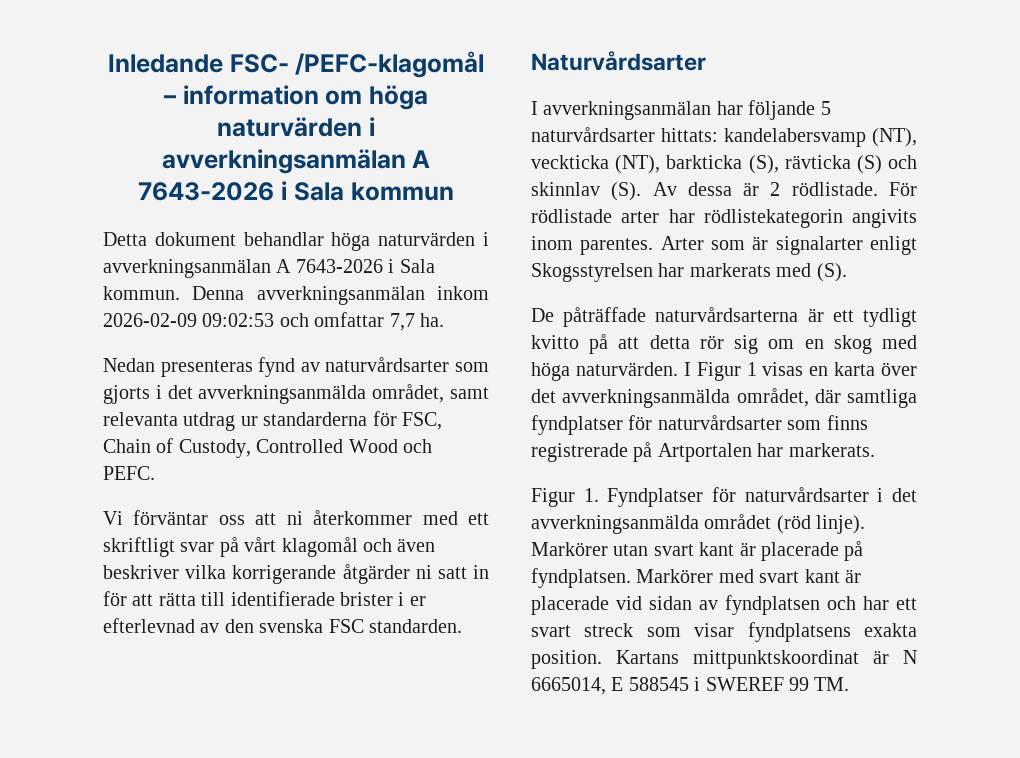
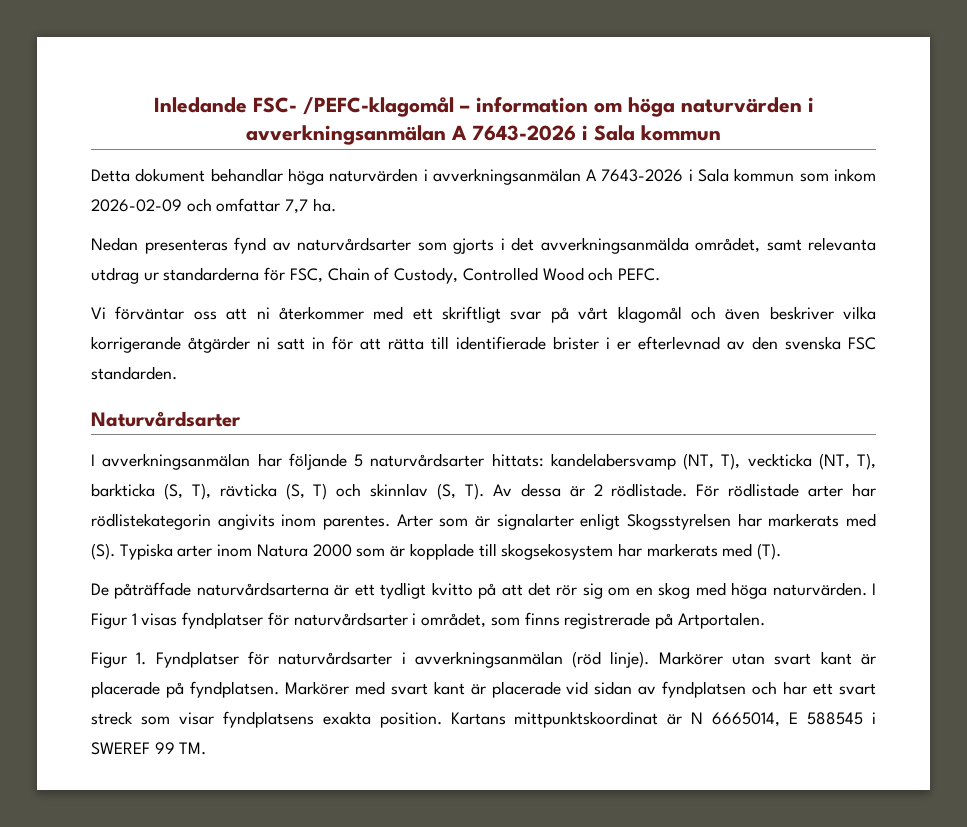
- Detta dokument behandlar höga naturvärden i avverkningsanmälan A 7643-2026 i Sala kommun. Denna avverkningsanmälan inkom 2026-02-09 09:02:53 och omfattar 7,7 ha.
+ Detta dokument behandlar höga naturvärden i avverkningsanmälan A 7643-2026 i Sala kommun som inkom 2026-02-09 och omfattar 7,7 ha.
- I avverkningsanmälan har följande 5 naturvårdsarter hittats: kandelabersvamp (NT), veckticka (NT), barkticka (S), rävticka (S) och skinnlav (S). Av dessa är 2 rödlistade.
+ I avverkningsanmälan har följande 5 naturvårdsarter hittats: kandelabersvamp (NT, T), veckticka (NT, T), barkticka (S, T), rävticka (S, T) och skinnlav (S, T). Av dessa är 2 rödlistade.
- Arter som är signalarter enligt Skogsstyrelsen har markerats med (S).
+ Arter som är signalarter enligt Skogsstyrelsen har markerats med (S). Typiska arter inom Natura 2000 som är kopplade till skogsekosystem har markerats med (T).
- De påträffade naturvårdsarterna är ett tydligt kvitto på att detta rör sig om en skog med höga naturvärden.
+ De påträffade naturvårdsarterna är ett tydligt kvitto på att det rör sig om en skog med höga naturvärden.
- I Figur 1 visas en karta över det avverkningsanmälda området, där samtliga fyndplatser för naturvårdsarter som finns registrerade på Artportalen har markerats.
+ I Figur 1 visas fyndplatser för naturvårdsarter i området, som finns registrerade på Artportalen.
- Figur 1. Fyndplatser för naturvårdsarter i det avverkningsanmälda området (röd linje).
+ Figur 1. Fyndplatser för naturvårdsarter i avverkningsanmälan (röd linje).

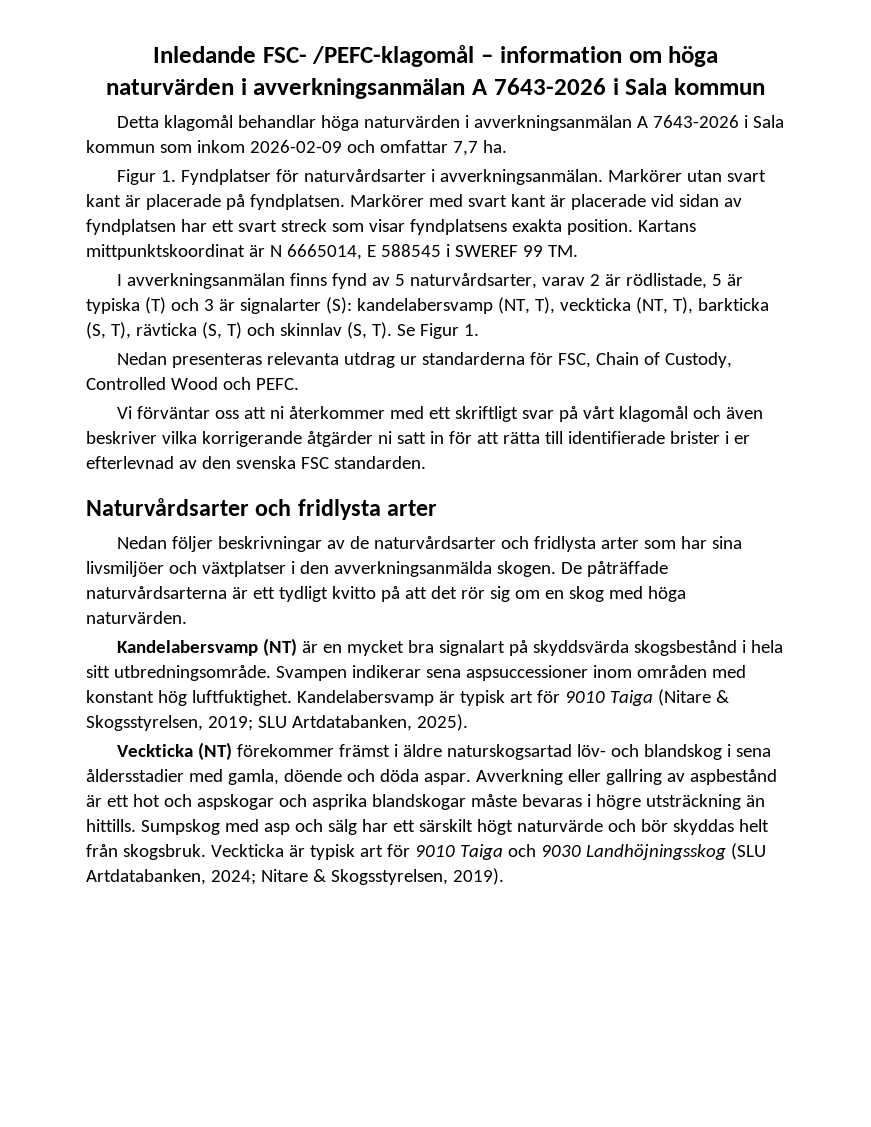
- Detta dokument behandlar höga naturvärden i avverkningsanmälan A 7643-2026 i Sala kommun som inkom 2026-02-09 och omfattar 7,7 ha.
+ Detta klagomål behandlar höga naturvärden i avverkningsanmälan A 7643-2026 i Sala kommun som inkom 2026-02-09 och omfattar 7,7 ha.
- Nedan presenteras fynd av naturvårdsarter som gjorts i det avverkningsanmälda området, samt relevanta utdrag ur standarderna för FSC, Chain of Custody, Controlled Wood och PEFC.
+ Figur 1. Fyndplatser för naturvårdsarter i avverkningsanmälan. Markörer utan svart kant är placerade på fyndplatsen. Markörer med svart kant är placerade vid sidan av fyndplatsen har ett svart streck som visar fyndplatsens exakta position. Kartans mittpunktskoordinat är N 6665014, E 588545 i SWEREF 99 TM.
+ I avverkningsanmälan finns fynd av 5 naturvårdsarter, varav 2 är rödlistade, 5 är typiska (T) och 3 är signalarter (S): kandelabersvamp (NT, T), veckticka (NT, T), barkticka (S, T), rävticka (S, T) och skinnlav (S, T). Se Figur 1.
+ Nedan presenteras relevanta utdrag ur standarderna för FSC, Chain of Custody, Controlled Wood och PEFC.
- Naturvårdsarter
- I avverkningsanmälan har följande 5 naturvårdsarter hittats: kandelabersvamp (NT, T), veckticka (NT, T), barkticka (S, T), rävticka (S, T) och skinnlav (S, T). Av dessa är 2 rödlistade. För rödlistade arter har rödlistekategorin angivits inom parentes. Arter som är signalarter enligt Skogsstyrelsen har markerats med (S). Typiska arter inom Natura 2000 som är kopplade till skogsekosystem har markerats med (T).
- De påträffade naturvårdsarterna är ett tydligt kvitto på att det rör sig om en skog med höga naturvärden. I Figur 1 visas fyndplatser för naturvårdsarter i området, som finns registrerade på Artportalen.
- Figur 1. Fyndplatser för naturvårdsarter i avverkningsanmälan (röd linje). Markörer utan svart kant är placerade på fyndplatsen. Markörer med svart kant är placerade vid sidan av fyndplatsen och har ett svart streck som visar fyndplatsens exakta position. Kartans mittpunktskoordinat är N 6665014, E 588545 i SWEREF 99 TM.
+ Naturvårdsarter och fridlysta arter
+ Nedan följer beskrivningar av de naturvårdsarter och fridlysta arter som har sina livsmiljöer och växtplatser i den avverkningsanmälda skogen. De påträffade naturvårdsarterna är ett tydligt kvitto på att det rör sig om en skog med höga naturvärden.
+ Kandelabersvamp (NT) är en mycket bra signalart på skyddsvärda skogsbestånd i hela sitt utbredningsområde. Svampen indikerar sena aspsuccessioner inom områden med konstant hög luftfuktighet. Kandelabersvamp är typisk art för 9010 Taiga (Nitare & Skogsstyrelsen, 2019; SLU Artdatabanken, 2025).
+ Veckticka (NT) förekommer främst i äldre naturskogsartad löv- och blandskog i sena åldersstadier med gamla, döende och döda aspar. Avverkning eller gallring av aspbestånd är ett hot och aspskogar och asprika blandskogar måste bevaras i högre utsträckning än hittills. Sumpskog med asp och sälg har ett särskilt högt naturvärde och bör skyddas helt från skogsbruk. Veckticka är typisk art för 9010 Taiga och 9030 Landhöjningsskog (SLU Artdatabanken, 2024; Nitare & Skogsstyrelsen, 2019).

